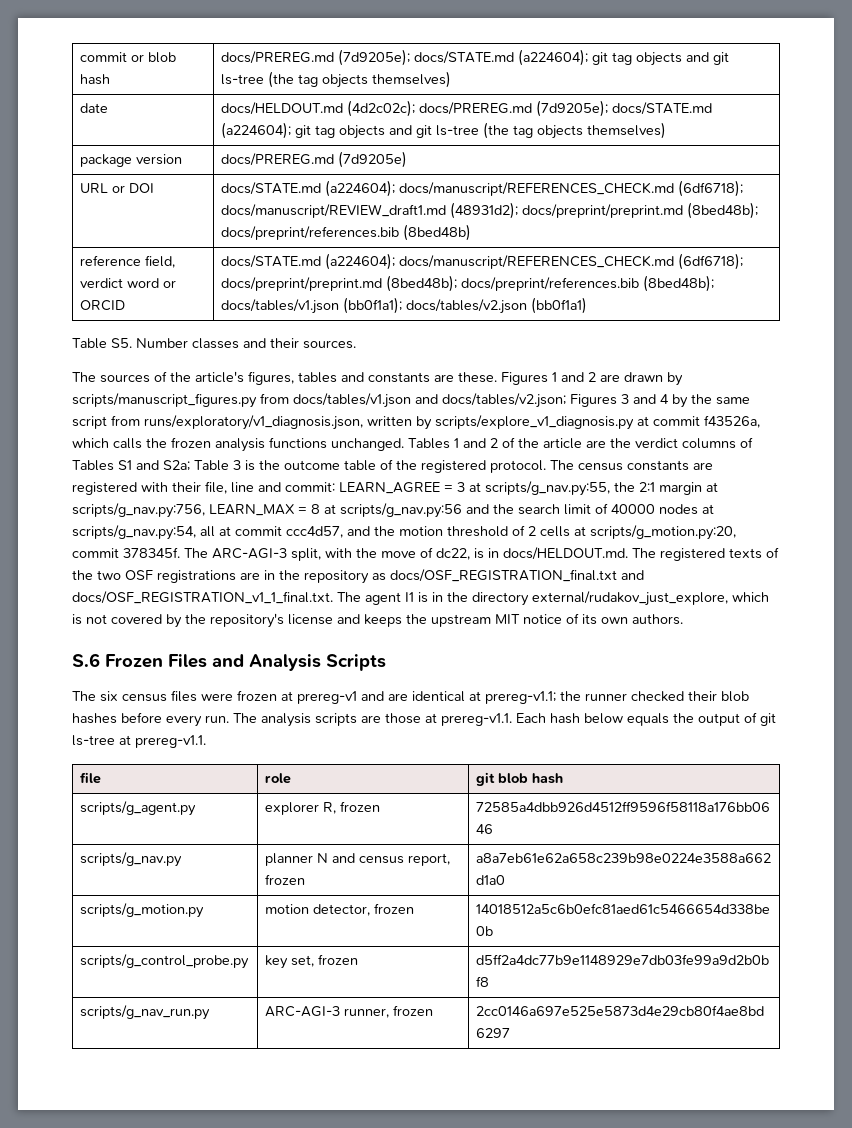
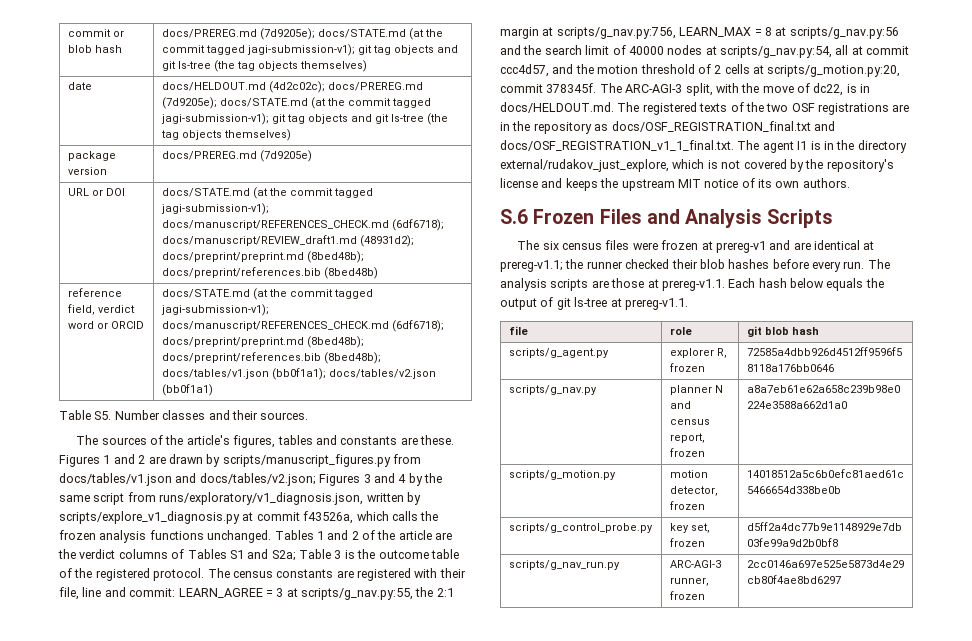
- commit or blob hash | docs/PREREG.md (7d9205e); docs/STATE.md (a224604); git tag objects and git ls-tree (the tag objects themselves)
+ commit or blob hash | docs/PREREG.md (7d9205e); docs/STATE.md (at the commit tagged jagi-submission-v1); git tag objects and git ls-tree (the tag objects themselves)
- date | docs/HELDOUT.md (4d2c02c); docs/PREREG.md (7d9205e); docs/STATE.md (a224604); git tag objects and git ls-tree (the tag objects themselves)
+ date | docs/HELDOUT.md (4d2c02c); docs/PREREG.md (7d9205e); docs/STATE.md (at the commit tagged jagi-submission-v1); git tag objects and git ls-tree (the tag objects themselves)
- URL or DOI | docs/STATE.md (a224604); docs/manuscript/REFERENCES_CHECK.md (6df6718); docs/manuscript/REVIEW_draft1.md (48931d2); docs/preprint/preprint.md (8bed48b); docs/preprint/references.bib (8bed48b)
+ URL or DOI | docs/STATE.md (at the commit tagged jagi-submission-v1); docs/manuscript/REFERENCES_CHECK.md (6df6718); docs/manuscript/REVIEW_draft1.md (48931d2); docs/preprint/preprint.md (8bed48b); docs/preprint/references.bib (8bed48b)
- reference field, verdict word or ORCID | docs/STATE.md (a224604); docs/manuscript/REFERENCES_CHECK.md (6df6718); docs/preprint/preprint.md (8bed48b); docs/preprint/references.bib (8bed48b); docs/tables/v1.json (bb0f1a1); docs/tables/v2.json (bb0f1a1)
+ reference field, verdict word or ORCID | docs/STATE.md (at the commit tagged jagi-submission-v1); docs/manuscript/REFERENCES_CHECK.md (6df6718); docs/preprint/preprint.md (8bed48b); docs/preprint/references.bib (8bed48b); docs/tables/v1.json (bb0f1a1); docs/tables/v2.json (bb0f1a1)

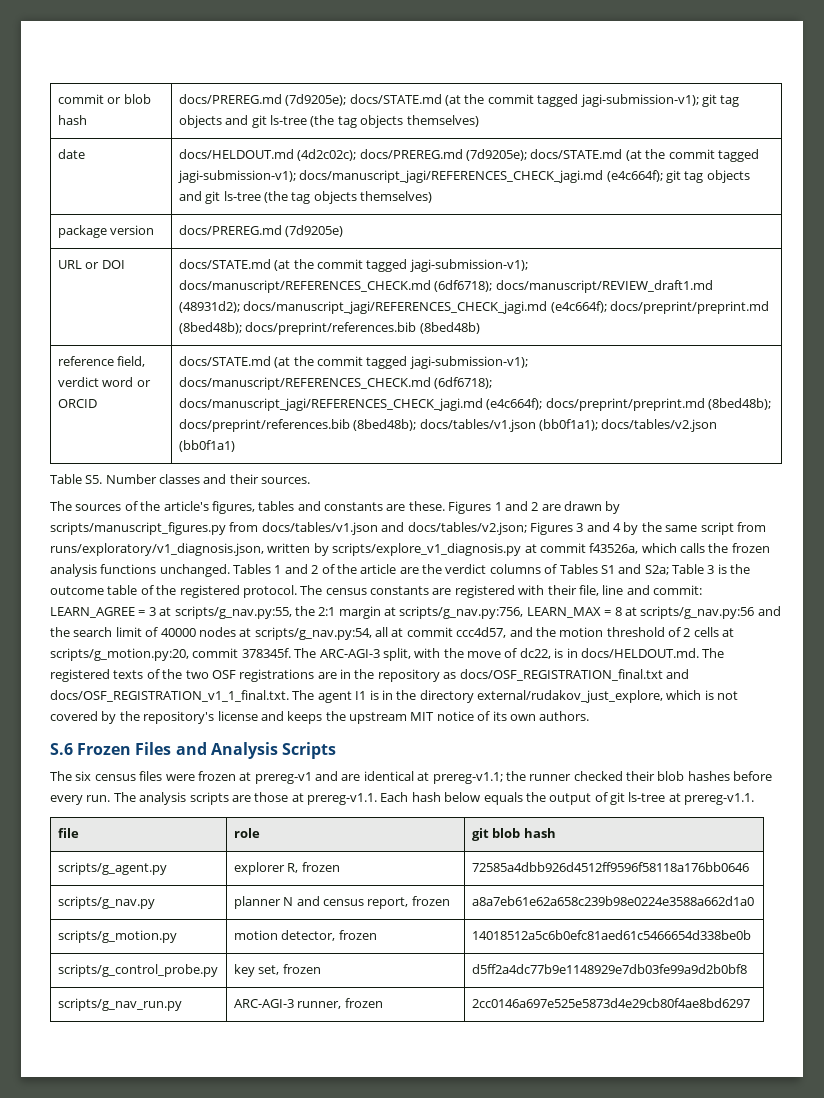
- date | docs/HELDOUT.md (4d2c02c); docs/PREREG.md (7d9205e); docs/STATE.md (at the commit tagged jagi-submission-v1); git tag objects and git ls-tree (the tag objects themselves)
+ date | docs/HELDOUT.md (4d2c02c); docs/PREREG.md (7d9205e); docs/STATE.md (at the commit tagged jagi-submission-v1); docs/manuscript_jagi/REFERENCES_CHECK_jagi.md (e4c664f); git tag objects and git ls-tree (the tag objects themselves)
- URL or DOI | docs/STATE.md (at the commit tagged jagi-submission-v1); docs/manuscript/REFERENCES_CHECK.md (6df6718); docs/manuscript/REVIEW_draft1.md (48931d2); docs/preprint/preprint.md (8bed48b); docs/preprint/references.bib (8bed48b)
+ URL or DOI | docs/STATE.md (at the commit tagged jagi-submission-v1); docs/manuscript/REFERENCES_CHECK.md (6df6718); docs/manuscript/REVIEW_draft1.md (48931d2); docs/manuscript_jagi/REFERENCES_CHECK_jagi.md (e4c664f); docs/preprint/preprint.md (8bed48b); docs/preprint/references.bib (8bed48b)
- reference field, verdict word or ORCID | docs/STATE.md (at the commit tagged jagi-submission-v1); docs/manuscript/REFERENCES_CHECK.md (6df6718); docs/preprint/preprint.md (8bed48b); docs/preprint/references.bib (8bed48b); docs/tables/v1.json (bb0f1a1); docs/tables/v2.json (bb0f1a1)
+ reference field, verdict word or ORCID | docs/STATE.md (at the commit tagged jagi-submission-v1); docs/manuscript/REFERENCES_CHECK.md (6df6718); docs/manuscript_jagi/REFERENCES_CHECK_jagi.md (e4c664f); docs/preprint/preprint.md (8bed48b); docs/preprint/references.bib (8bed48b); docs/tables/v1.json (bb0f1a1); docs/tables/v2.json (bb0f1a1)

